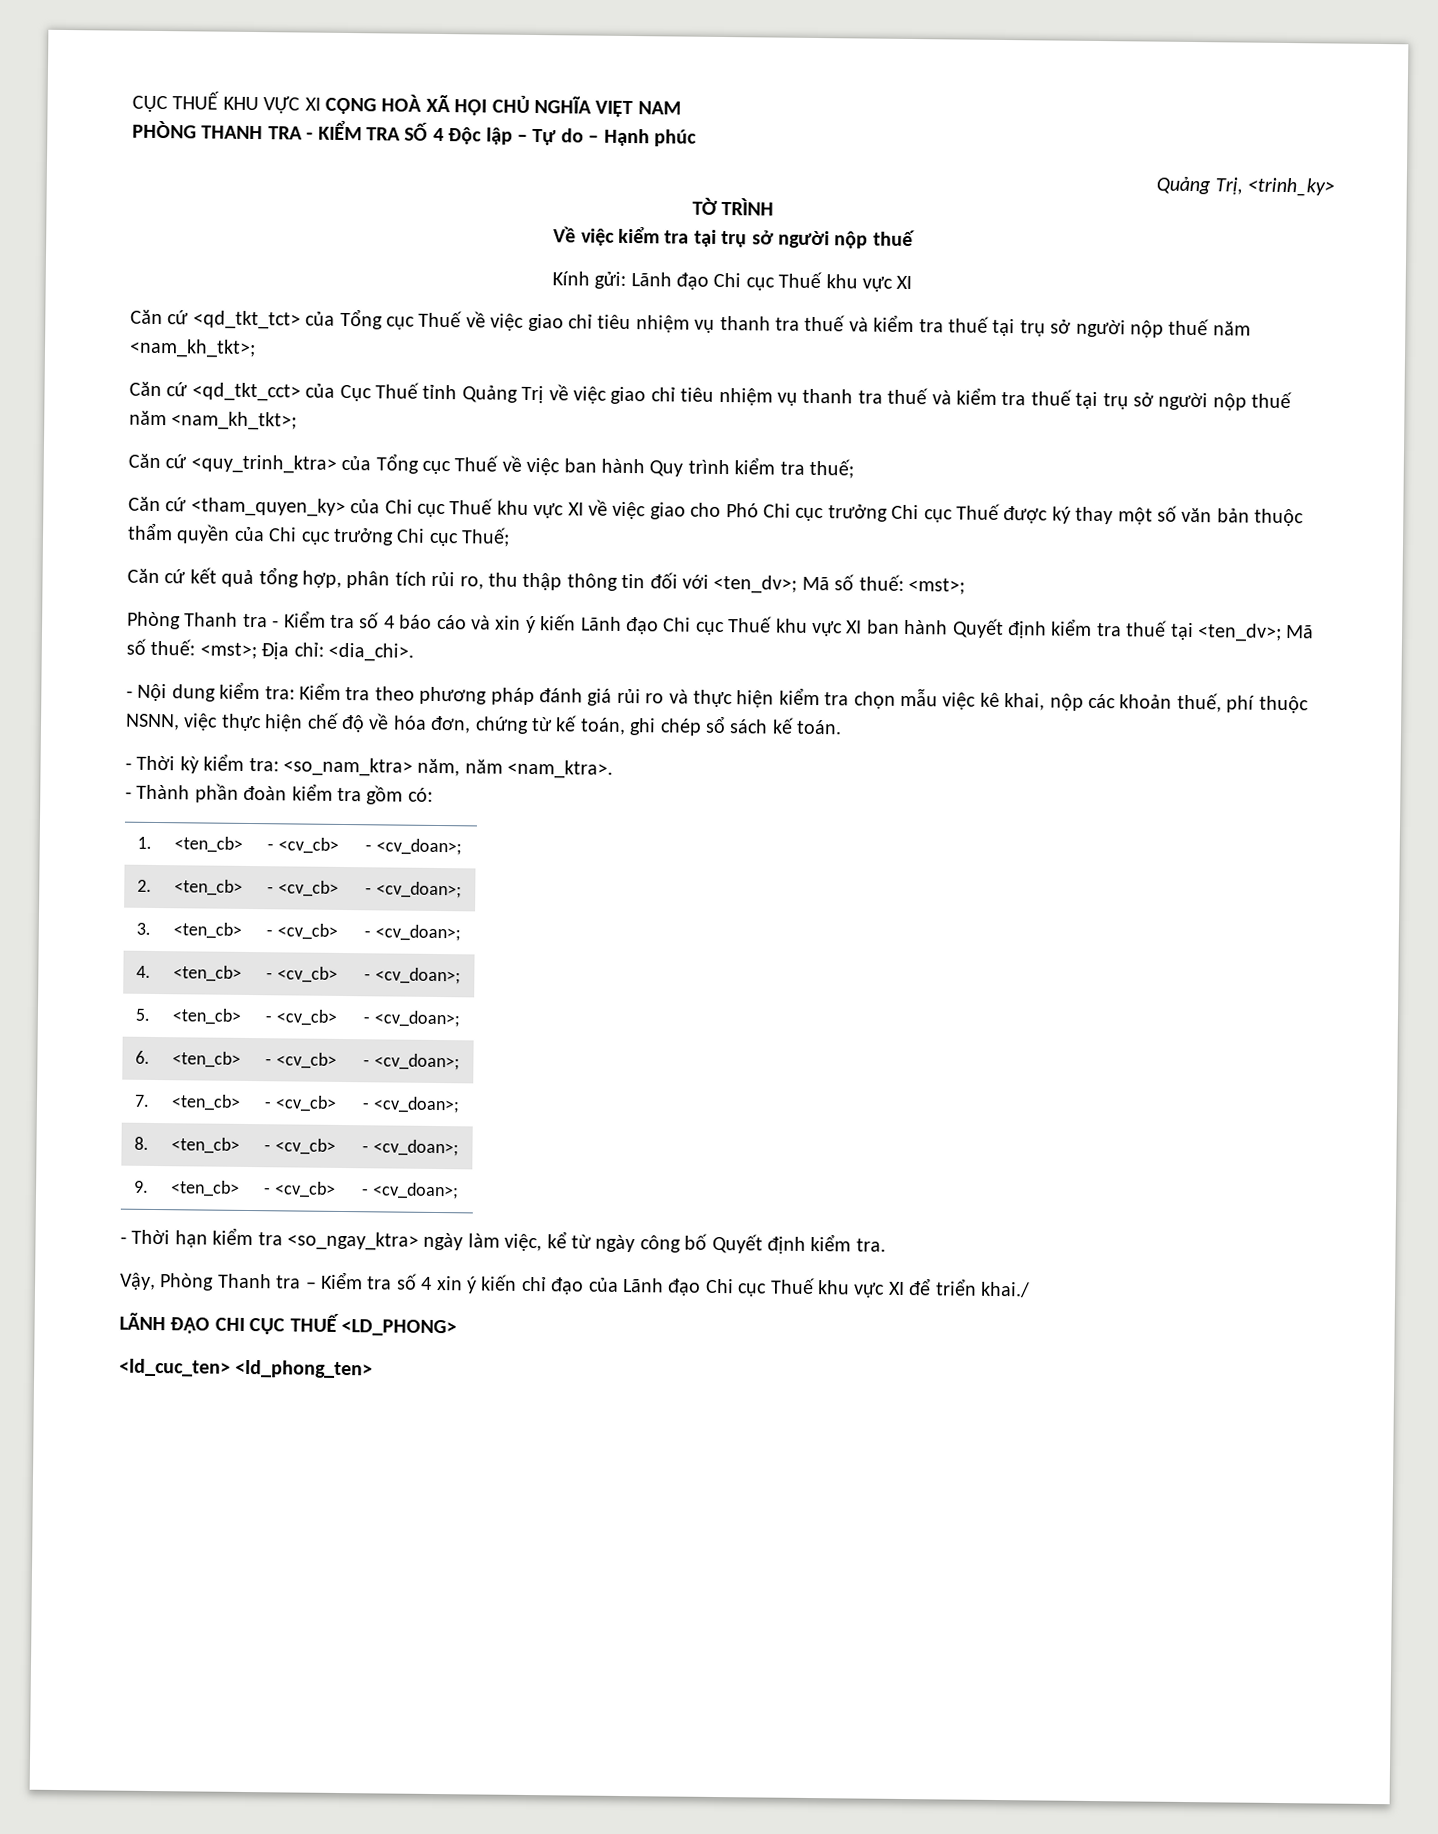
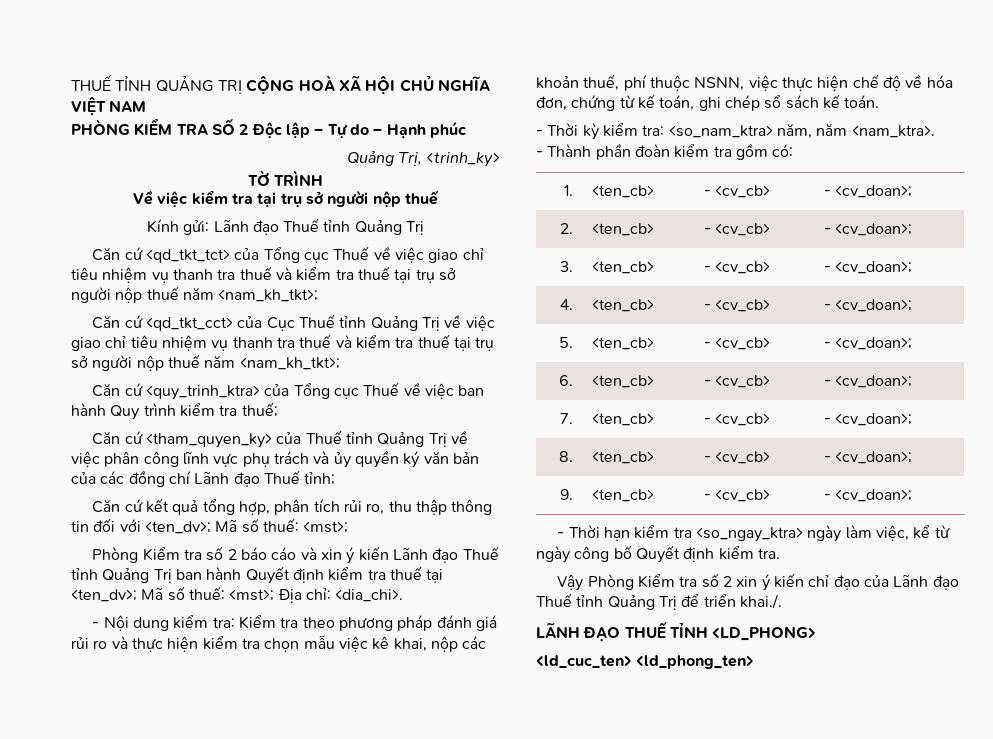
- CỤC THUẾ KHU VỰC XI CỘNG HOÀ XÃ HỘI CHỦ NGHĨA VIỆT NAM
+ THUẾ TỈNH QUẢNG TRỊ CỘNG HOÀ XÃ HỘI CHỦ NGHĨA VIỆT NAM
- PHÒNG THANH TRA - KIỂM TRA SỐ 4 Độc lập – Tự do – Hạnh phúc
+ PHÒNG KIỂM TRA SỐ 2 Độc lập – Tự do – Hạnh phúc
- Kính gửi: Lãnh đạo Chi cục Thuế khu vực XI
+ Kính gửi: Lãnh đạo Thuế tỉnh Quảng Trị
- Căn cứ <tham_quyen_ky> của Chi cục Thuế khu vực XI về việc giao cho Phó Chi cục trưởng Chi cục Thuế được ký thay một số văn bản thuộc thẩm quyền của Chi cục trưởng Chi cục Thuế;
+ Căn cứ <tham_quyen_ky> của Thuế tỉnh Quảng Trị về việc phân công lĩnh vực phụ trách và ủy quyền ký văn bản của các đồng chí Lãnh đạo Thuế tỉnh;
- Phòng Thanh tra - Kiểm tra số 4 báo cáo và xin ý kiến Lãnh đạo Chi cục Thuế khu vực XI ban hành Quyết định kiểm tra thuế tại <ten_dv>; Mã số thuế: <mst>; Địa chỉ: <dia_chi>.
+ Phòng Kiểm tra số 2 báo cáo và xin ý kiến Lãnh đạo Thuế tỉnh Quảng Trị ban hành Quyết định kiểm tra thuế tại <ten_dv>; Mã số thuế: <mst>; Địa chỉ: <dia_chi>.
- Vậy, Phòng Thanh tra – Kiểm tra số 4 xin ý kiến chỉ đạo của Lãnh đạo Chi cục Thuế khu vực XI để triển khai./
+ Vậy Phòng Kiểm tra số 2 xin ý kiến chỉ đạo của Lãnh đạo Thuế tỉnh Quảng Trị để triển khai./.
- LÃNH ĐẠO CHI CỤC THUẾ <LD_PHONG>
+ LÃNH ĐẠO THUẾ TỈNH <LD_PHONG>

